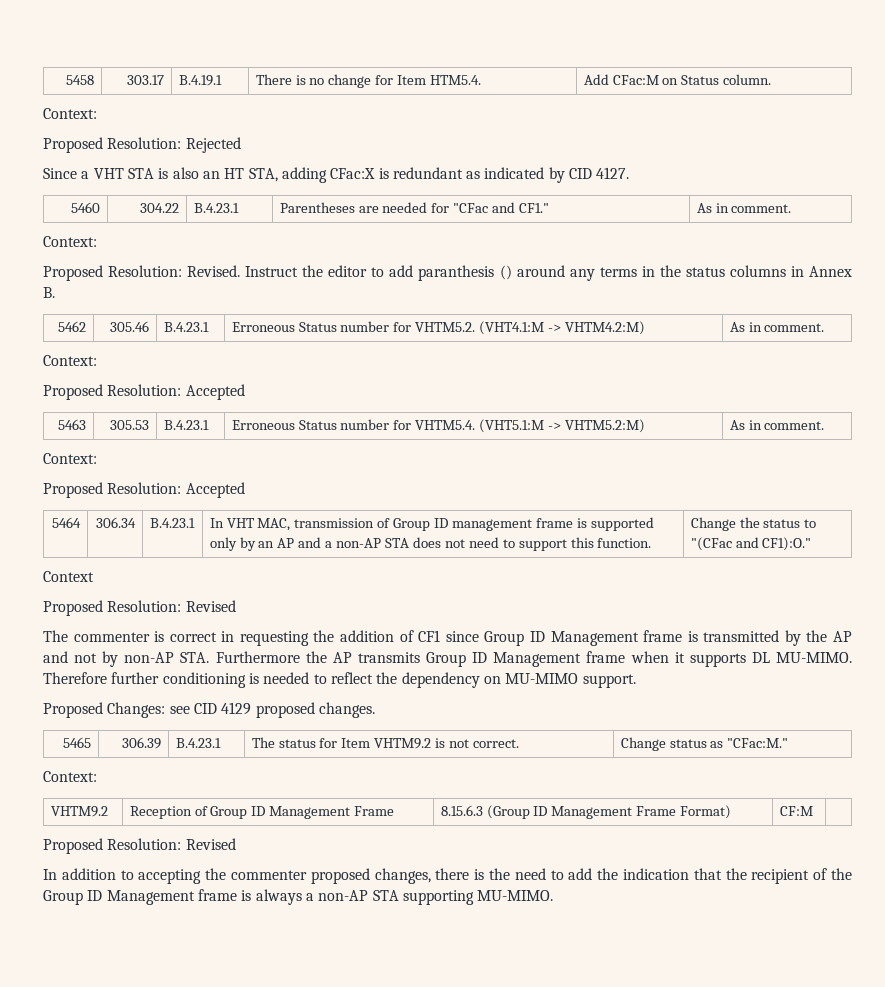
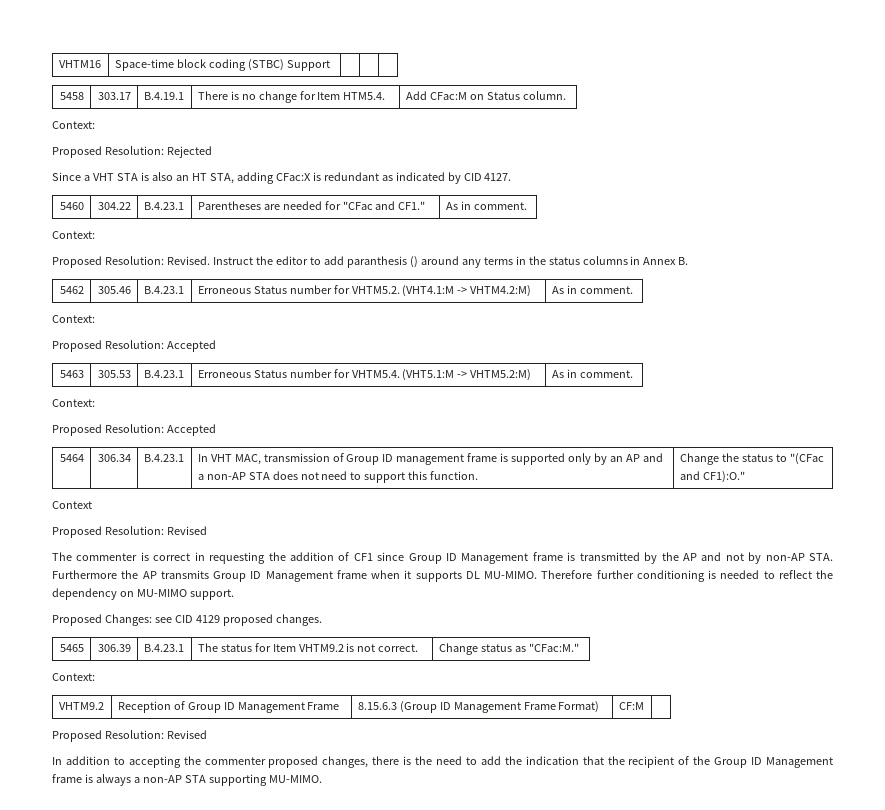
+ VHTM16 | Space-time block coding (STBC) Support | | |

